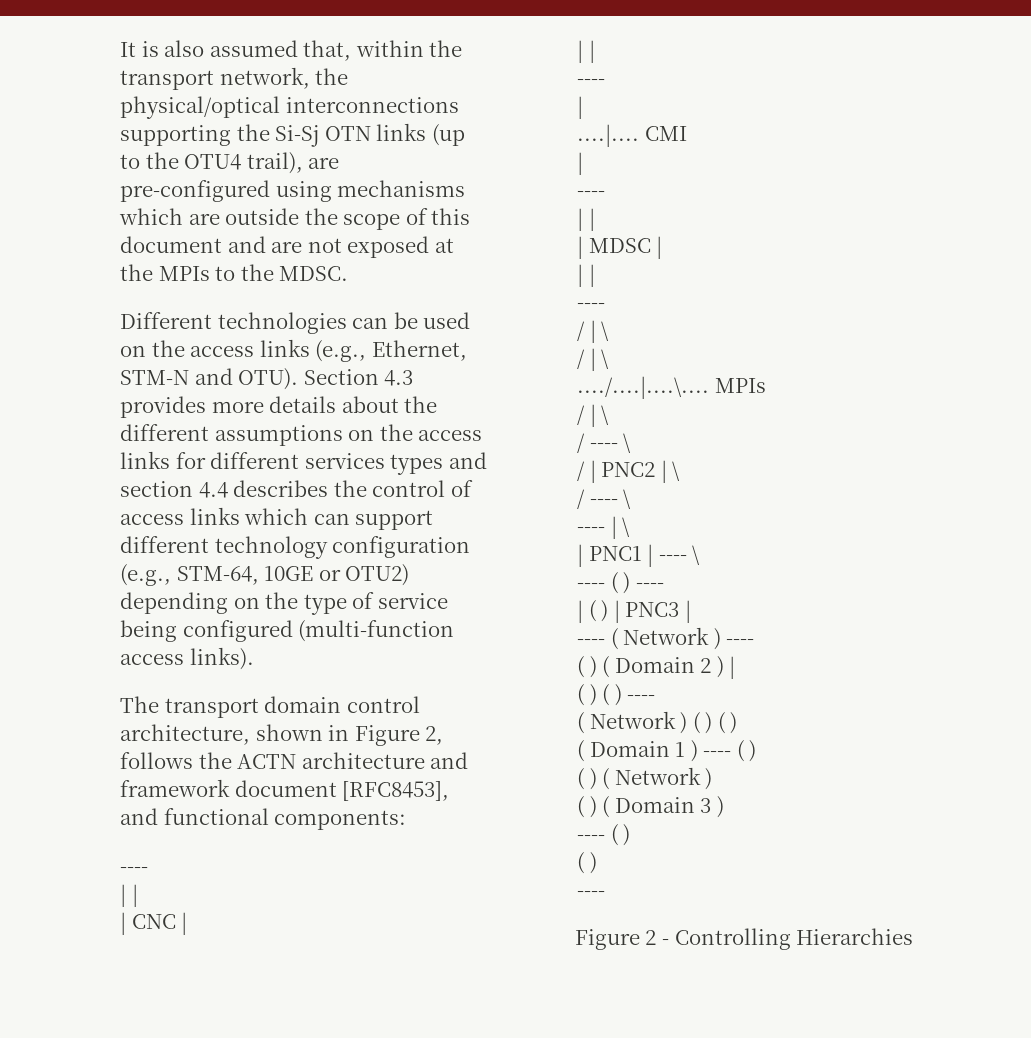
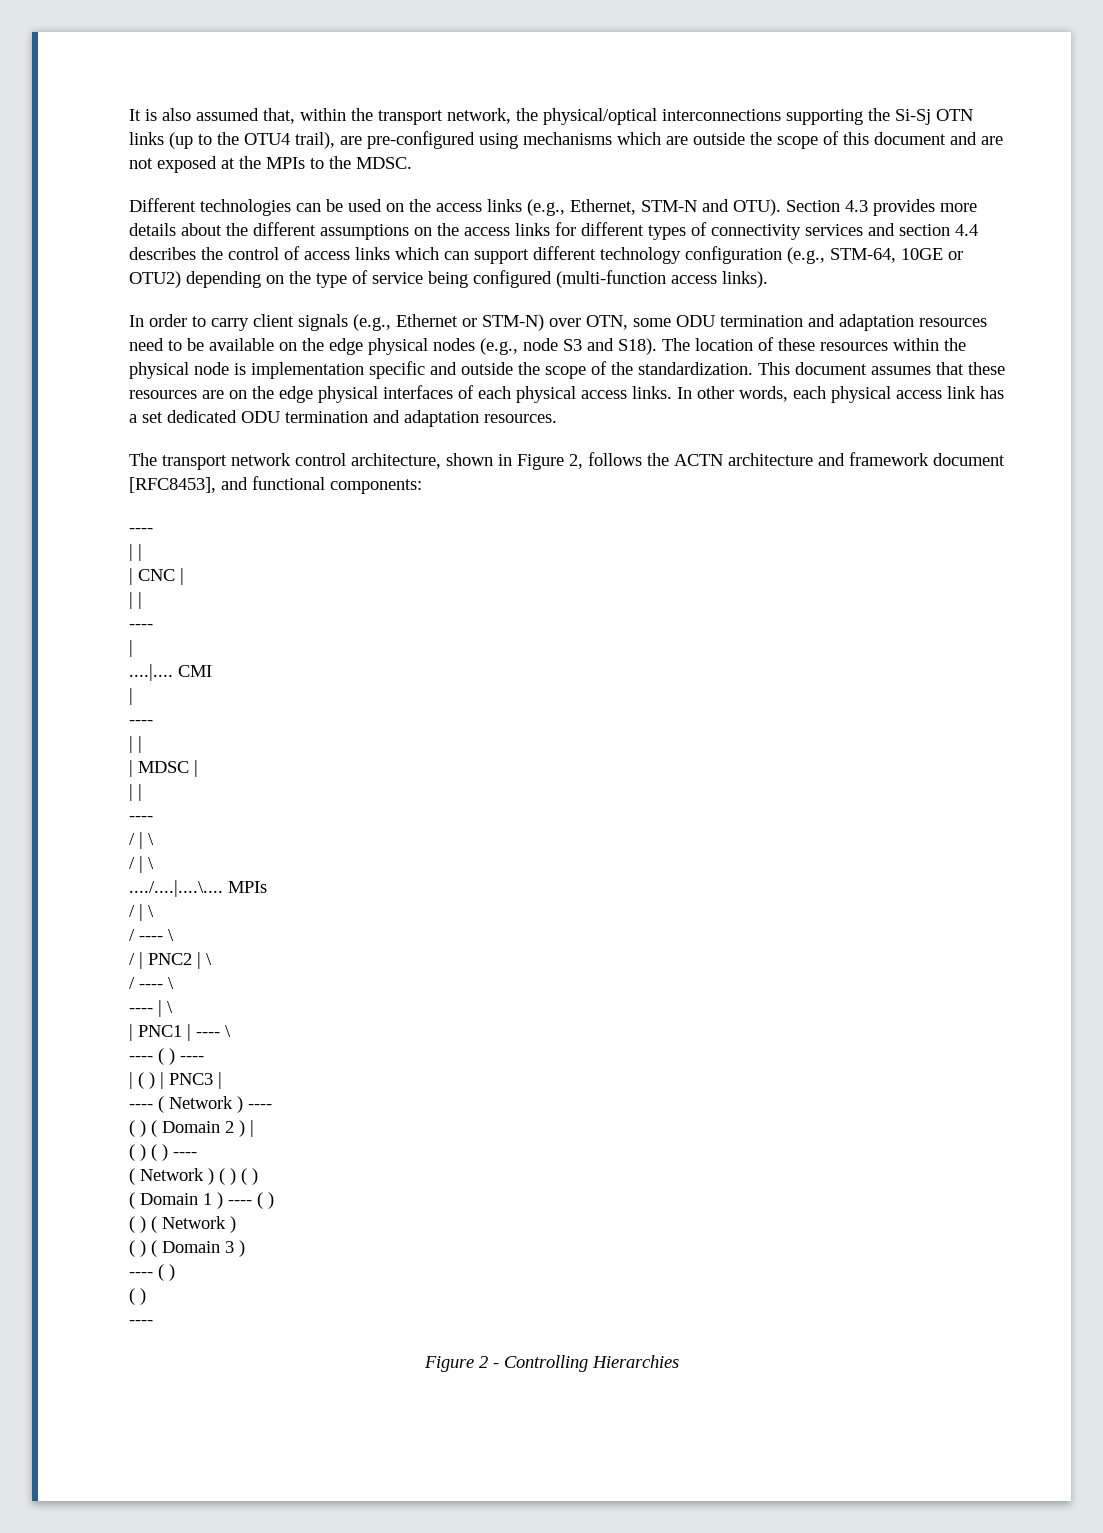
- Section 4.3 provides more details about the different assumptions on the access links for different services types and section 4.4 describes the control of access links which can support different technology configuration (e.g., STM-64, 10GE or OTU2) depending on the type of service being configured (multi-function access links).
+ Section 4.3 provides more details about the different assumptions on the access links for different types of connectivity services and section 4.4 describes the control of access links which can support different technology configuration (e.g., STM-64, 10GE or OTU2) depending on the type of service being configured (multi-function access links).
+ In order to carry client signals (e.g., Ethernet or STM-N) over OTN, some ODU termination and adaptation resources need to be available on the edge physical nodes (e.g., node S3 and S18). The location of these resources within the physical node is implementation specific and outside the scope of the standardization. This document assumes that these resources are on the edge physical interfaces of each physical access links. In other words, each physical access link has a set dedicated ODU termination and adaptation resources.
- The transport domain control architecture, shown in Figure 2, follows the ACTN architecture and framework document [RFC8453], and functional components:
+ The transport network control architecture, shown in Figure 2, follows the ACTN architecture and framework document [RFC8453], and functional components:

